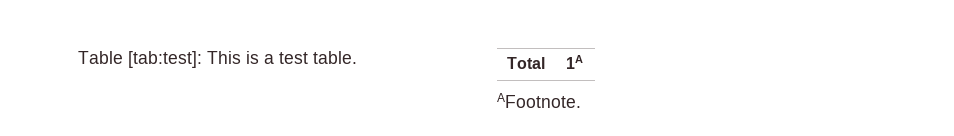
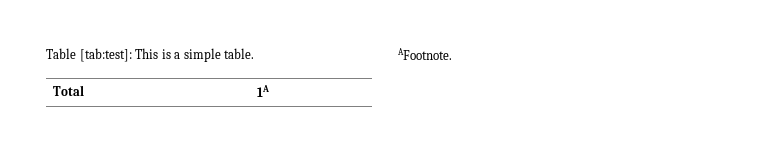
- Table [tab:test]: This is a test table.
+ Table [tab:test]: This is a simple table.

